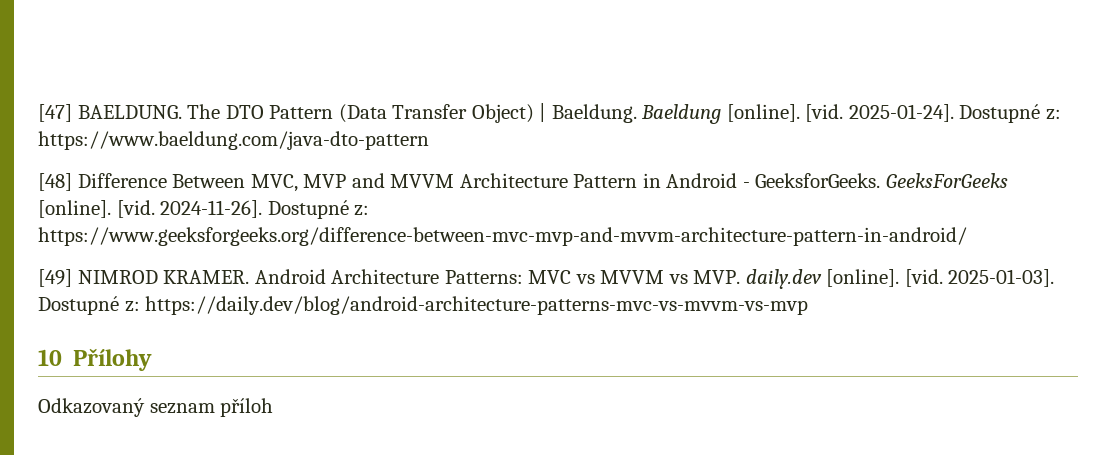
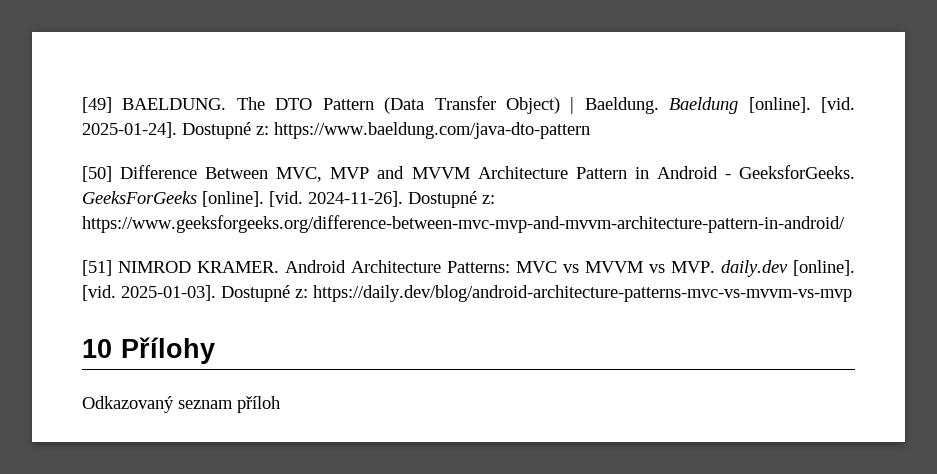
- [47] BAELDUNG.
+ [49] BAELDUNG.
- [48] Difference Between MVC, MVP and MVVM Architecture Pattern in Android - GeeksforGeeks.
+ [50] Difference Between MVC, MVP and MVVM Architecture Pattern in Android - GeeksforGeeks.
- [49] NIMROD KRAMER.
+ [51] NIMROD KRAMER.

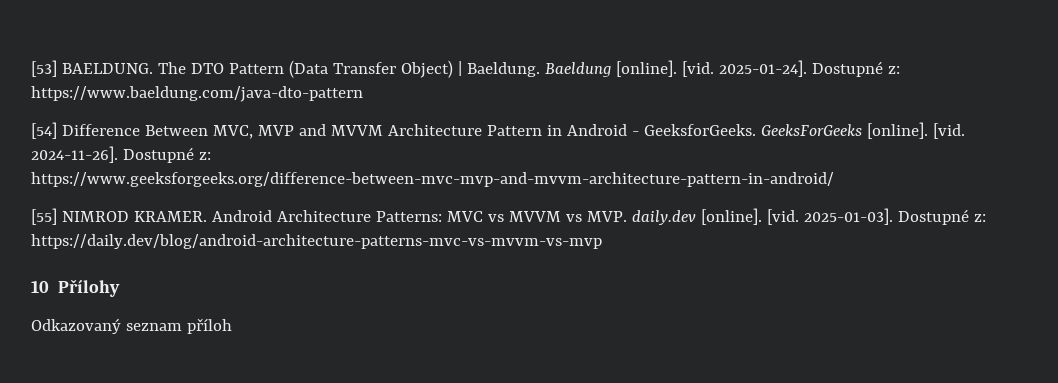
- [49] BAELDUNG.
+ [53] BAELDUNG.
- [50] Difference Between MVC, MVP and MVVM Architecture Pattern in Android - GeeksforGeeks.
+ [54] Difference Between MVC, MVP and MVVM Architecture Pattern in Android - GeeksforGeeks.
- [51] NIMROD KRAMER.
+ [55] NIMROD KRAMER.

